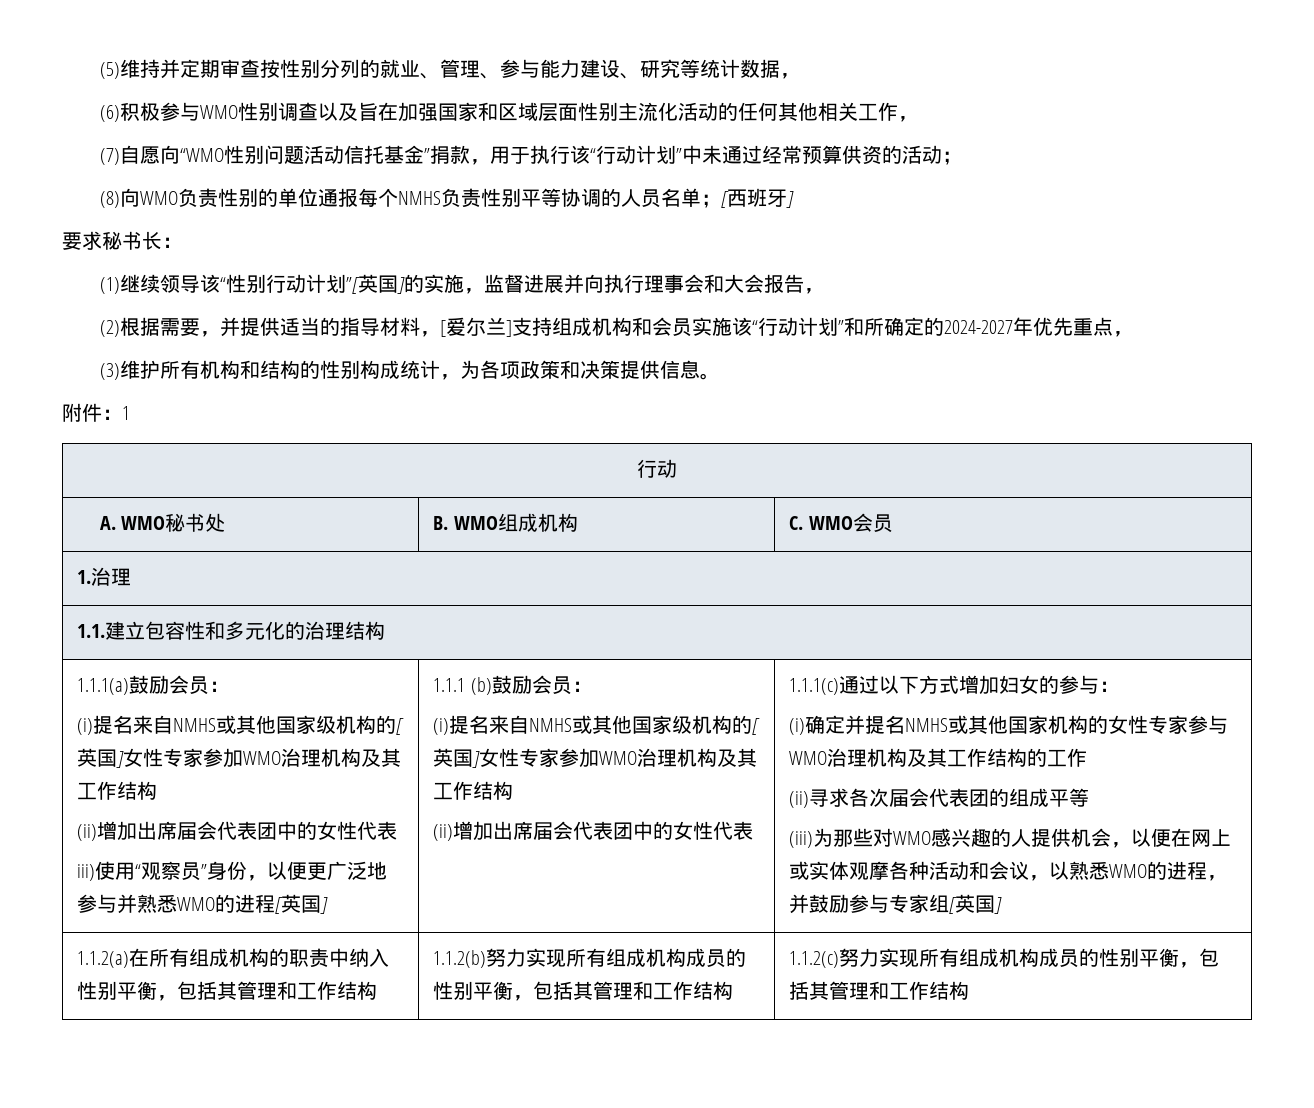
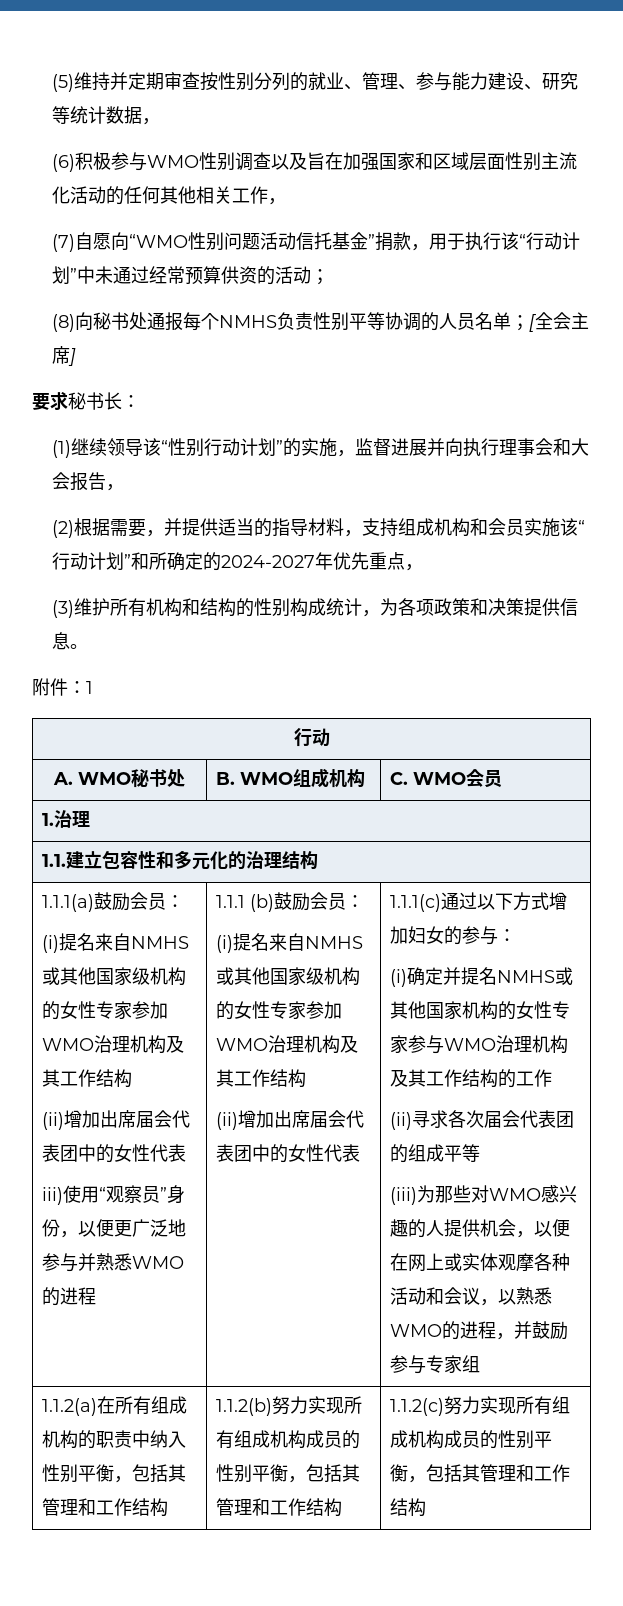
- (8)向WMO负责性别的单位通报每个NMHS负责性别平等协调的人员名单；[西班牙]
+ (8)向秘书处通报每个NMHS负责性别平等协调的人员名单；[全会主席]
- (1)继续领导该“性别行动计划”[英国]的实施，监督进展并向执行理事会和大会报告，
+ (1)继续领导该“性别行动计划”的实施，监督进展并向执行理事会和大会报告，
- (2)根据需要，并提供适当的指导材料，[爱尔兰]支持组成机构和会员实施该“行动计划”和所确定的2024-2027年优先重点，
+ (2)根据需要，并提供适当的指导材料，支持组成机构和会员实施该“行动计划”和所确定的2024-2027年优先重点，
  1.1.1(a)鼓励会员：
- (i)提名来自NMHS或其他国家级机构的[英国]女性专家参加WMO治理机构及其工作结构
+ (i)提名来自NMHS或其他国家级机构的女性专家参加WMO治理机构及其工作结构
- iii)使用“观察员”身份，以便更广泛地参与并熟悉WMO的进程[英国]
+ iii)使用“观察员”身份，以便更广泛地参与并熟悉WMO的进程
  1.1.1 (b)鼓励会员：
- (i)提名来自NMHS或其他国家级机构的[英国]女性专家参加WMO治理机构及其工作结构
+ (i)提名来自NMHS或其他国家级机构的女性专家参加WMO治理机构及其工作结构
- (iii)为那些对WMO感兴趣的人提供机会，以便在网上或实体观摩各种活动和会议，以熟悉WMO的进程，并鼓励参与专家组[英国]
+ (iii)为那些对WMO感兴趣的人提供机会，以便在网上或实体观摩各种活动和会议，以熟悉WMO的进程，并鼓励参与专家组

